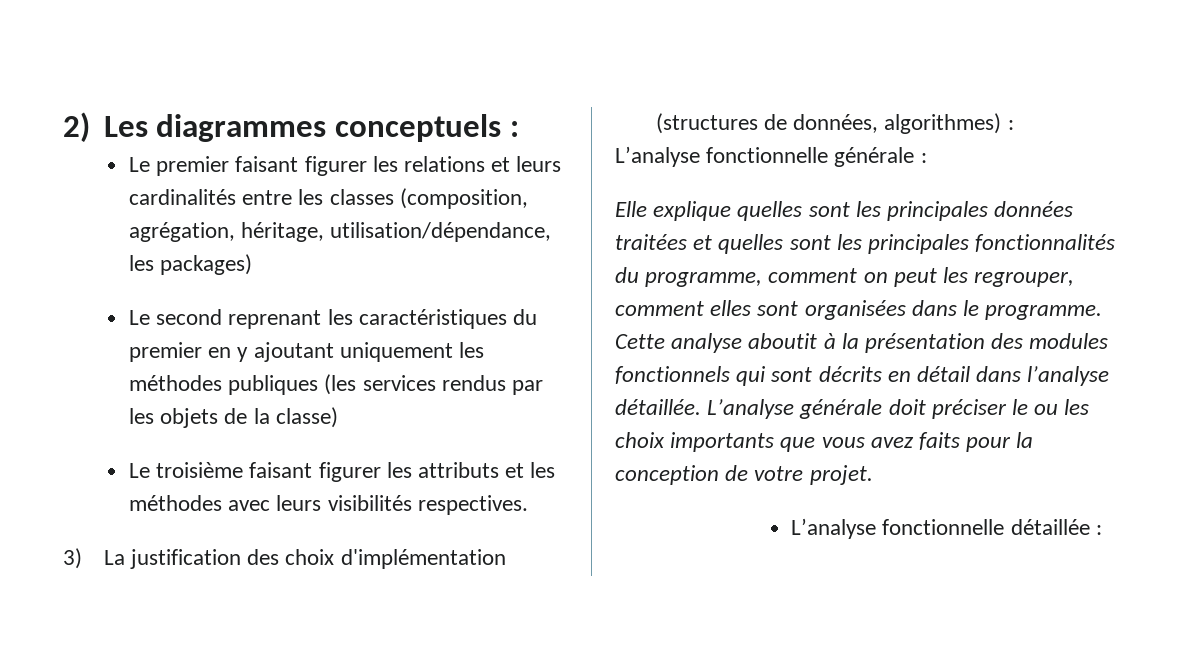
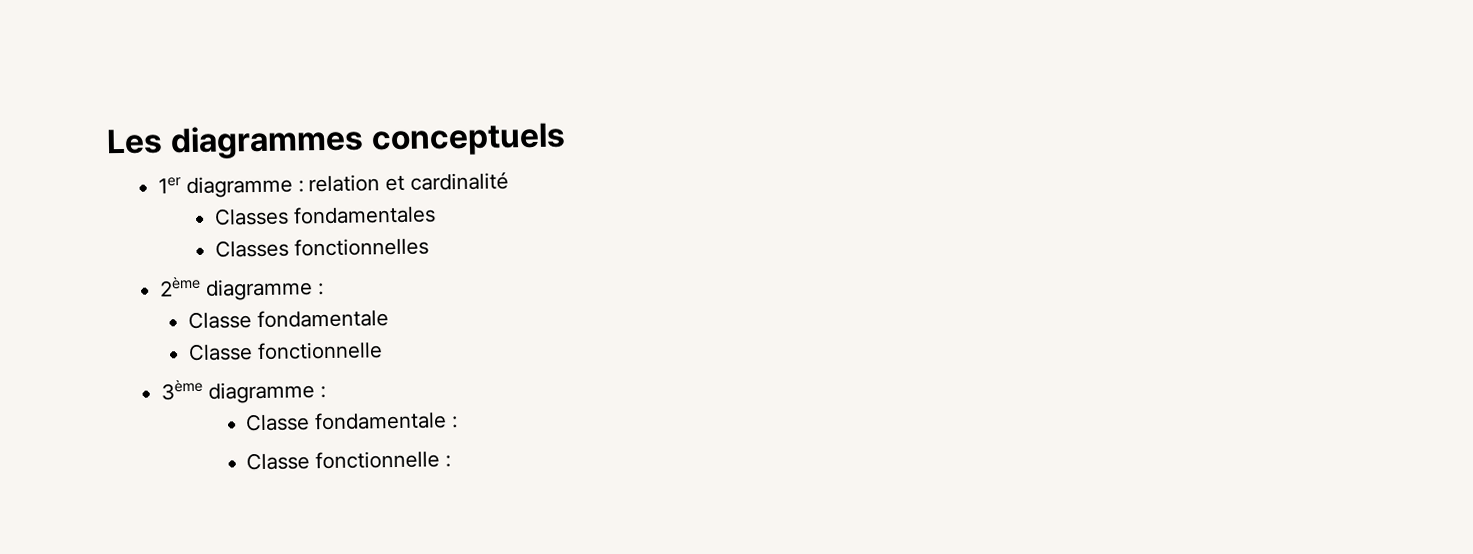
- 2) Les diagrammes conceptuels :
- Le premier faisant figurer les relations et leurs cardinalités entre les classes (composition, agrégation, héritage, utilisation/dépendance, les packages)
- Le second reprenant les caractéristiques du premier en y ajoutant uniquement les méthodes publiques (les services rendus par les objets de la classe)
- Le troisième faisant figurer les attributs et les méthodes avec leurs visibilités respectives.
- 3) La justification des choix d'implémentation (structures de données, algorithmes) :
- L’analyse fonctionnelle générale :
- Elle explique quelles sont les principales données traitées et quelles sont les principales fonctionnalités du programme, comment on peut les regrouper, comment elles sont organisées dans le programme. Cette analyse aboutit à la présentation des modules fonctionnels qui sont décrits en détail dans l’analyse détaillée. L’analyse générale doit préciser le ou les choix importants que vous avez faits pour la conception de votre projet.
- L’analyse fonctionnelle détaillée :
+ Les diagrammes conceptuels
+ 1er diagramme : relation et cardinalité
+ Classes fondamentales
+ Classes fonctionnelles
+ 2ème diagramme :
+ Classe fondamentale
+ Classe fonctionnelle
+ 3ème diagramme :
+ Classe fondamentale :
+ Classe fonctionnelle :

